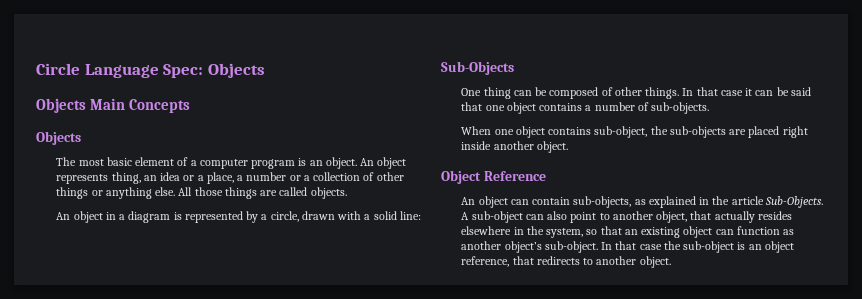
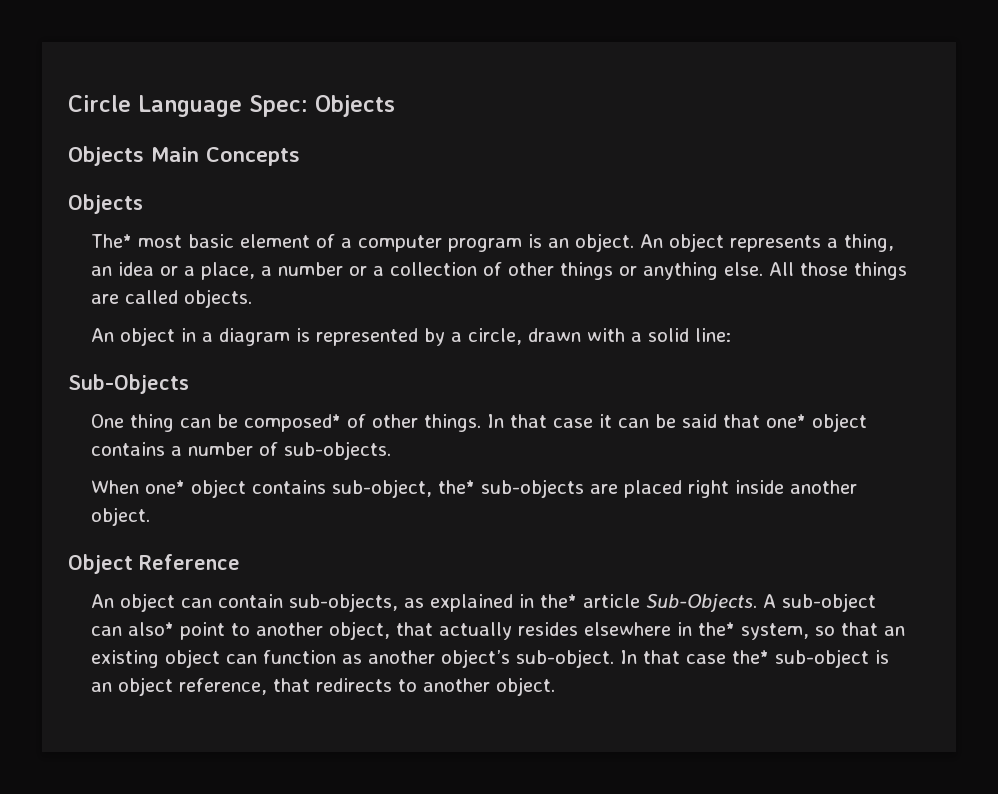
- The most basic element of a computer program is an object.
+ The* most basic element of a computer program is an object.
- An object represents thing, an idea or a place, a number or a collection of other things or anything else.
+ An object represents a thing, an idea or a place, a number or a collection of other things or anything else.
- One thing can be composed of other things.
+ One thing can be composed* of other things.
- In that case it can be said that one object contains a number of sub-objects.
+ In that case it can be said that one* object contains a number of sub-objects.
- When one object contains sub-object, the sub-objects are placed right inside another object.
+ When one* object contains sub-object, the* sub-objects are placed right inside another object.
- An object can contain sub-objects, as explained in the article Sub-Objects.
+ An object can contain sub-objects, as explained in the* article Sub-Objects.
- A sub-object can also point to another object, that actually resides elsewhere in the system, so that an existing object can function as another object’s sub-object.
+ A sub-object can also* point to another object, that actually resides elsewhere in the* system, so that an existing object can function as another object’s sub-object.
- In that case the sub-object is an object reference, that redirects to another object.
+ In that case the* sub-object is an object reference, that redirects to another object.

